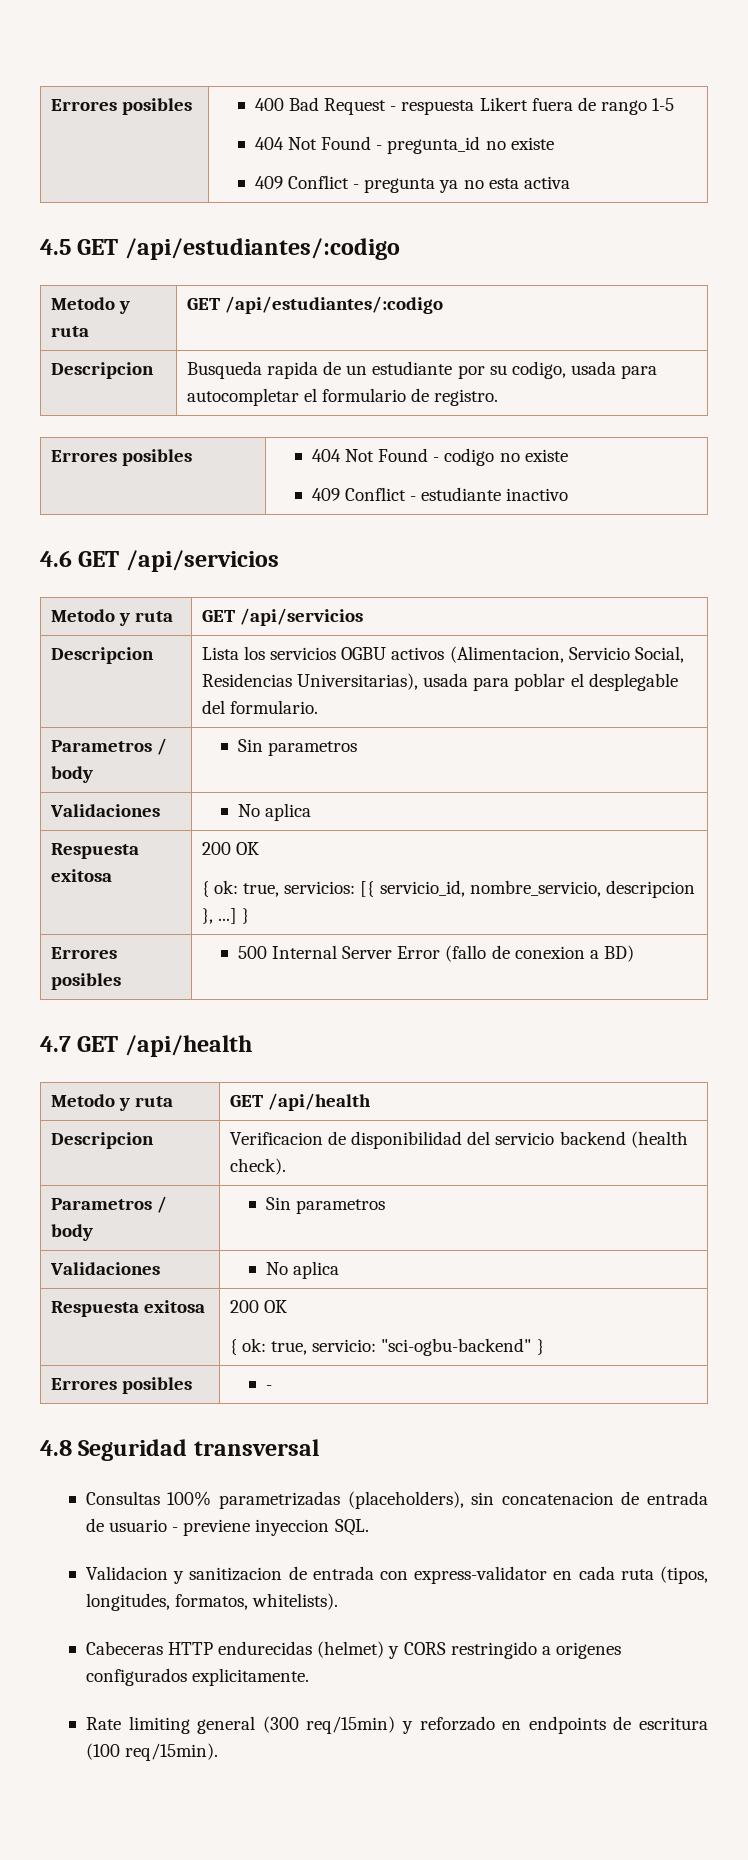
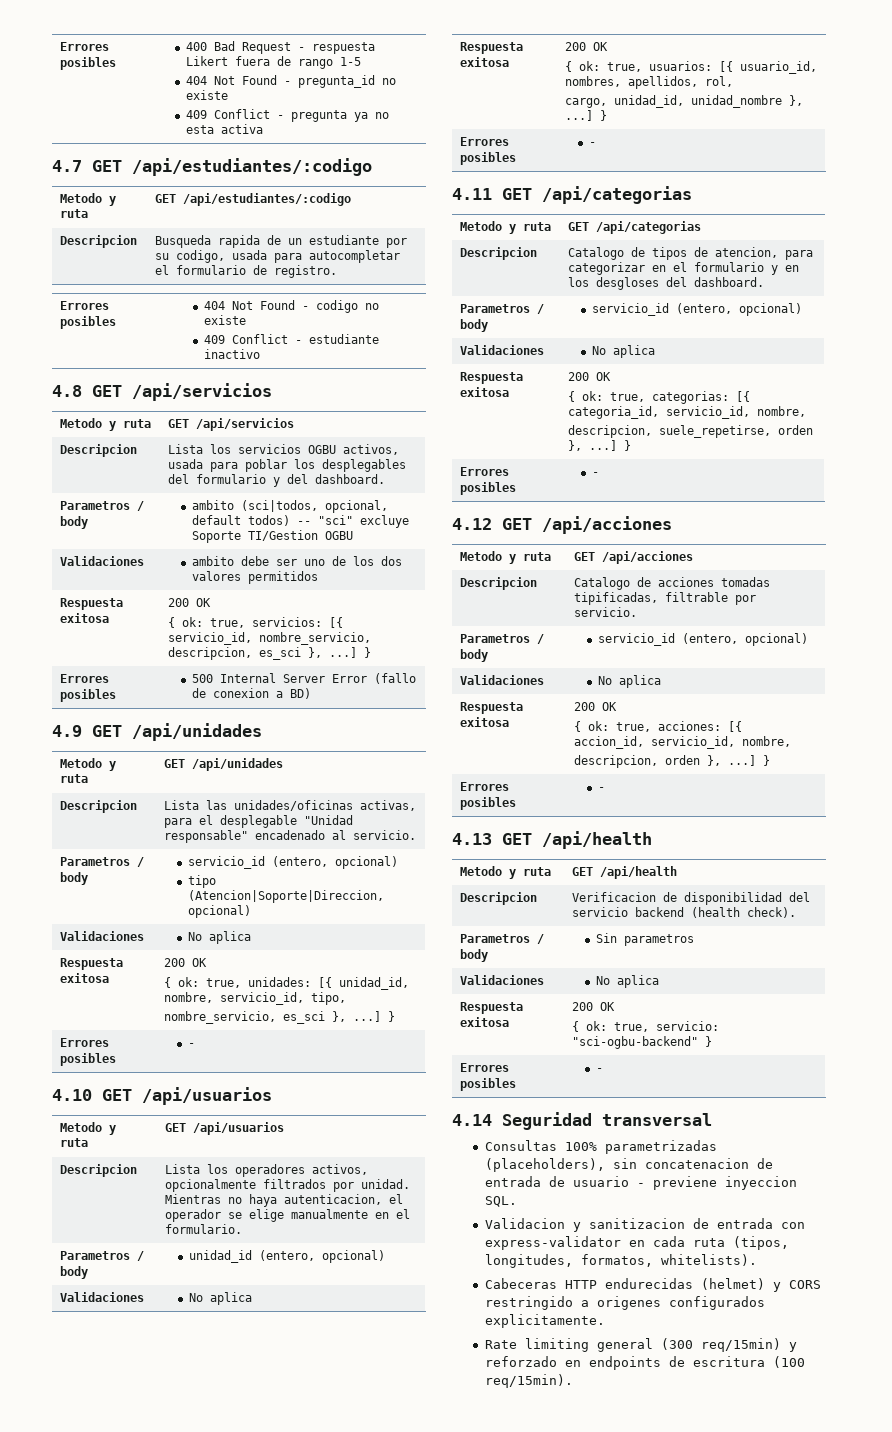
- 4.5 GET /api/estudiantes/:codigo
+ 4.7 GET /api/estudiantes/:codigo
- 4.6 GET /api/servicios
+ 4.8 GET /api/servicios
- Descripcion | Lista los servicios OGBU activos (Alimentacion, Servicio Social, Residencias Universitarias), usada para poblar el desplegable del formulario.
- Parametros / body | Sin parametros
- Validaciones | No aplica
+ Descripcion | Lista los servicios OGBU activos, usada para poblar los desplegables del formulario y del dashboard.
+ Parametros / body | ambito (sci|todos, opcional, default todos) -- "sci" excluye Soporte TI/Gestion OGBU
+ Validaciones | ambito debe ser uno de los dos valores permitidos
  Respuesta exitosa | 200 OK
- { ok: true, servicios: [{ servicio_id, nombre_servicio, descripcion }, ...] }
+ { ok: true, servicios: [{ servicio_id, nombre_servicio, descripcion, es_sci }, ...] }
- 4.7 GET /api/health
+ 4.9 GET /api/unidades
+ Metodo y ruta | GET /api/unidades
+ Descripcion | Lista las unidades/oficinas activas, para el desplegable "Unidad responsable" encadenado al servicio.
+ Parametros / body | servicio_id (entero, opcional)
+ tipo (Atencion|Soporte|Direccion, opcional)
+ Validaciones | No aplica
+ Respuesta exitosa | 200 OK
+ { ok: true, unidades: [{ unidad_id, nombre, servicio_id, tipo,
+ nombre_servicio, es_sci }, ...] }
+ Errores posibles | -
+ 4.10 GET /api/usuarios
+ Metodo y ruta | GET /api/usuarios
+ Descripcion | Lista los operadores activos, opcionalmente filtrados por unidad. Mientras no haya autenticacion, el operador se elige manualmente en el formulario.
+ Parametros / body | unidad_id (entero, opcional)
+ Validaciones | No aplica
+ Respuesta exitosa | 200 OK
+ { ok: true, usuarios: [{ usuario_id, nombres, apellidos, rol,
+ cargo, unidad_id, unidad_nombre }, ...] }
+ Errores posibles | -
+ 4.11 GET /api/categorias
+ Metodo y ruta | GET /api/categorias
+ Descripcion | Catalogo de tipos de atencion, para categorizar en el formulario y en los desgloses del dashboard.
+ Parametros / body | servicio_id (entero, opcional)
+ Validaciones | No aplica
+ Respuesta exitosa | 200 OK
+ { ok: true, categorias: [{ categoria_id, servicio_id, nombre,
+ descripcion, suele_repetirse, orden }, ...] }
+ Errores posibles | -
+ 4.12 GET /api/acciones
+ Metodo y ruta | GET /api/acciones
+ Descripcion | Catalogo de acciones tomadas tipificadas, filtrable por servicio.
+ Parametros / body | servicio_id (entero, opcional)
+ Validaciones | No aplica
+ Respuesta exitosa | 200 OK
+ { ok: true, acciones: [{ accion_id, servicio_id, nombre,
+ descripcion, orden }, ...] }
+ Errores posibles | -
+ 4.13 GET /api/health
- 4.8 Seguridad transversal
+ 4.14 Seguridad transversal

